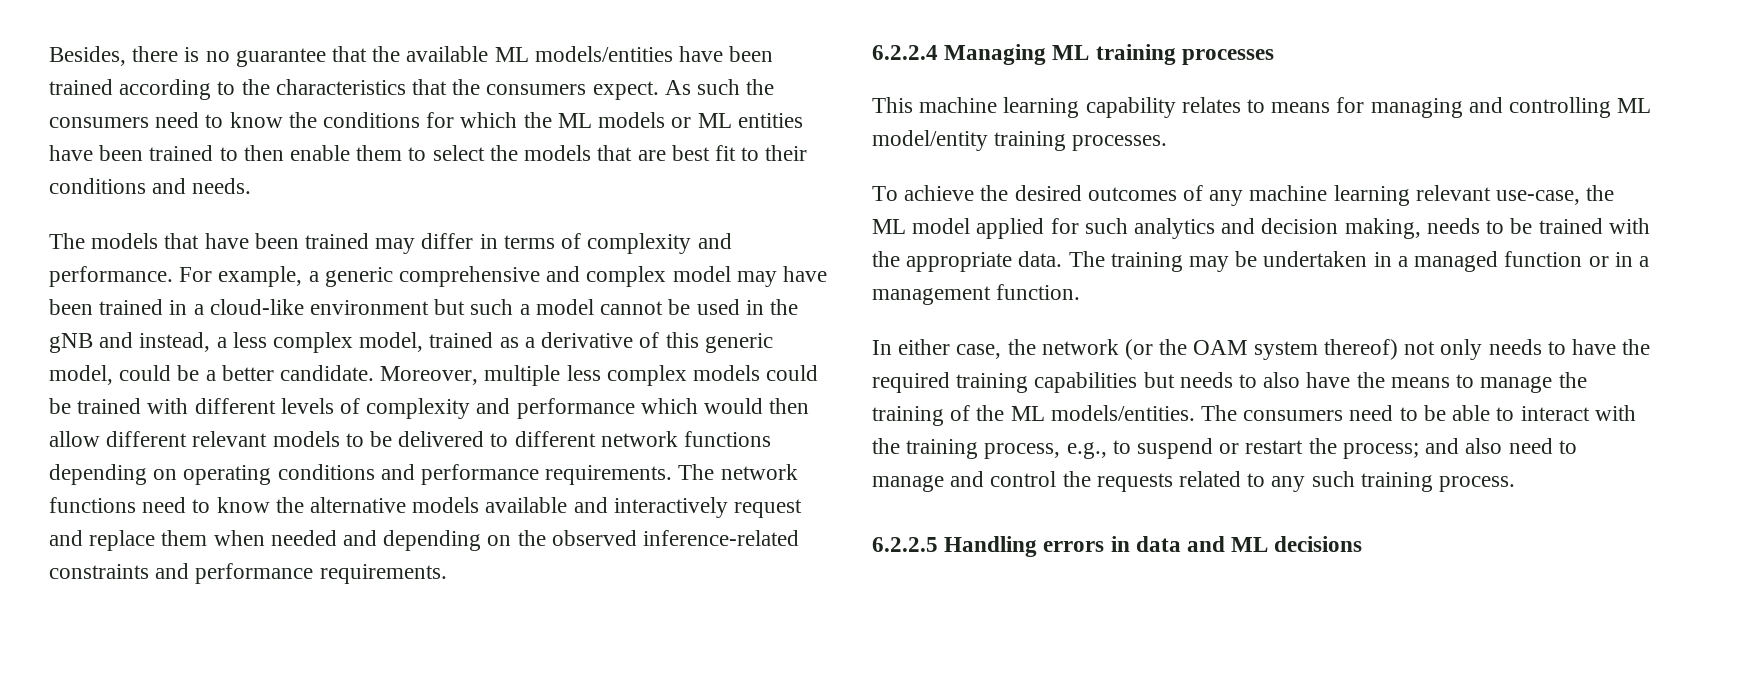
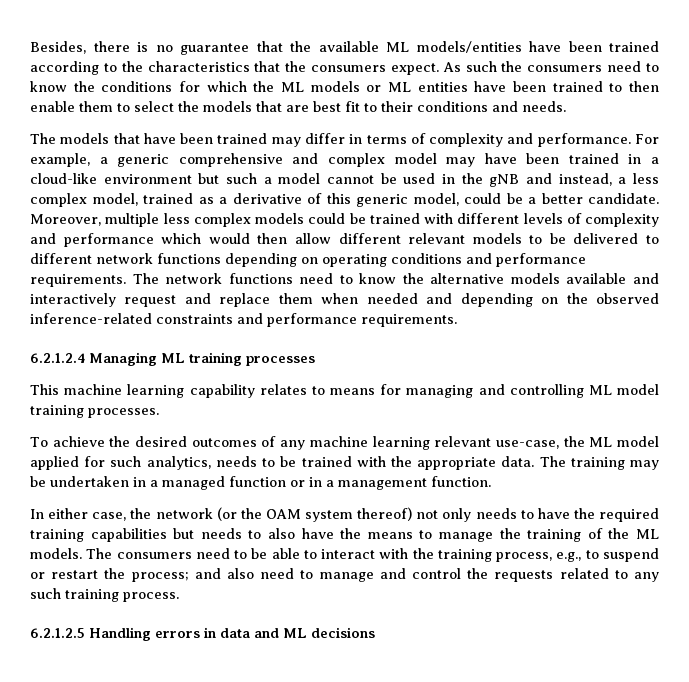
- 6.2.2.4 Managing ML training processes
+ 6.2.1.2.4 Managing ML training processes
- This machine learning capability relates to means for managing and controlling ML model/entity training processes.
+ This machine learning capability relates to means for managing and controlling ML model training processes.
- To achieve the desired outcomes of any machine learning relevant use-case, the ML model applied for such analytics and decision making, needs to be trained with the appropriate data.
+ To achieve the desired outcomes of any machine learning relevant use-case, the ML model applied for such analytics, needs to be trained with the appropriate data.
- In either case, the network (or the OAM system thereof) not only needs to have the required training capabilities but needs to also have the means to manage the training of the ML models/entities.
+ In either case, the network (or the OAM system thereof) not only needs to have the required training capabilities but needs to also have the means to manage the training of the ML models.
- 6.2.2.5 Handling errors in data and ML decisions
+ 6.2.1.2.5 Handling errors in data and ML decisions

